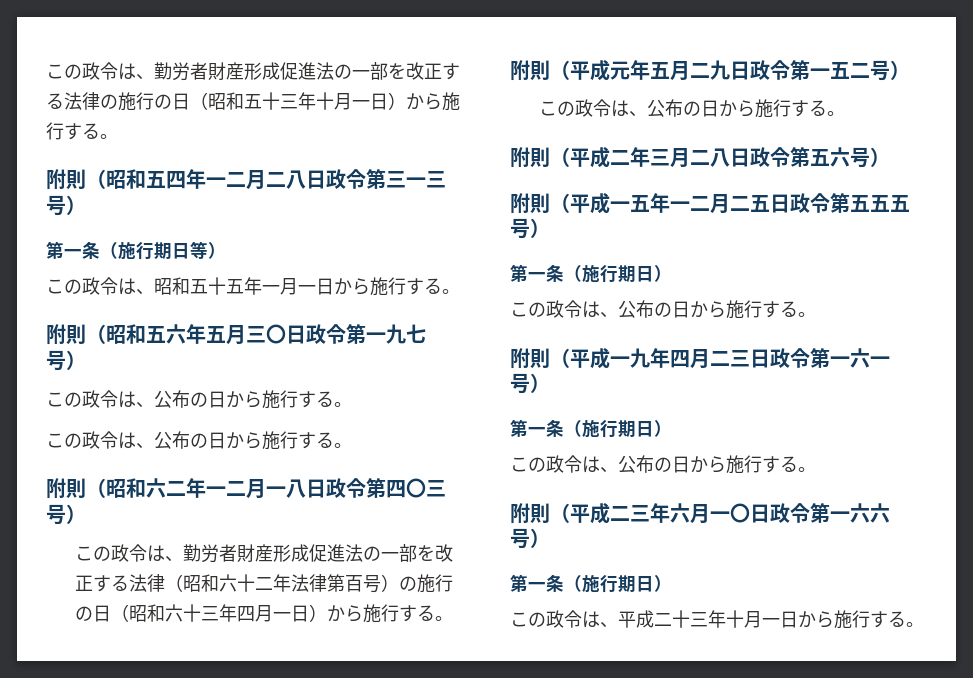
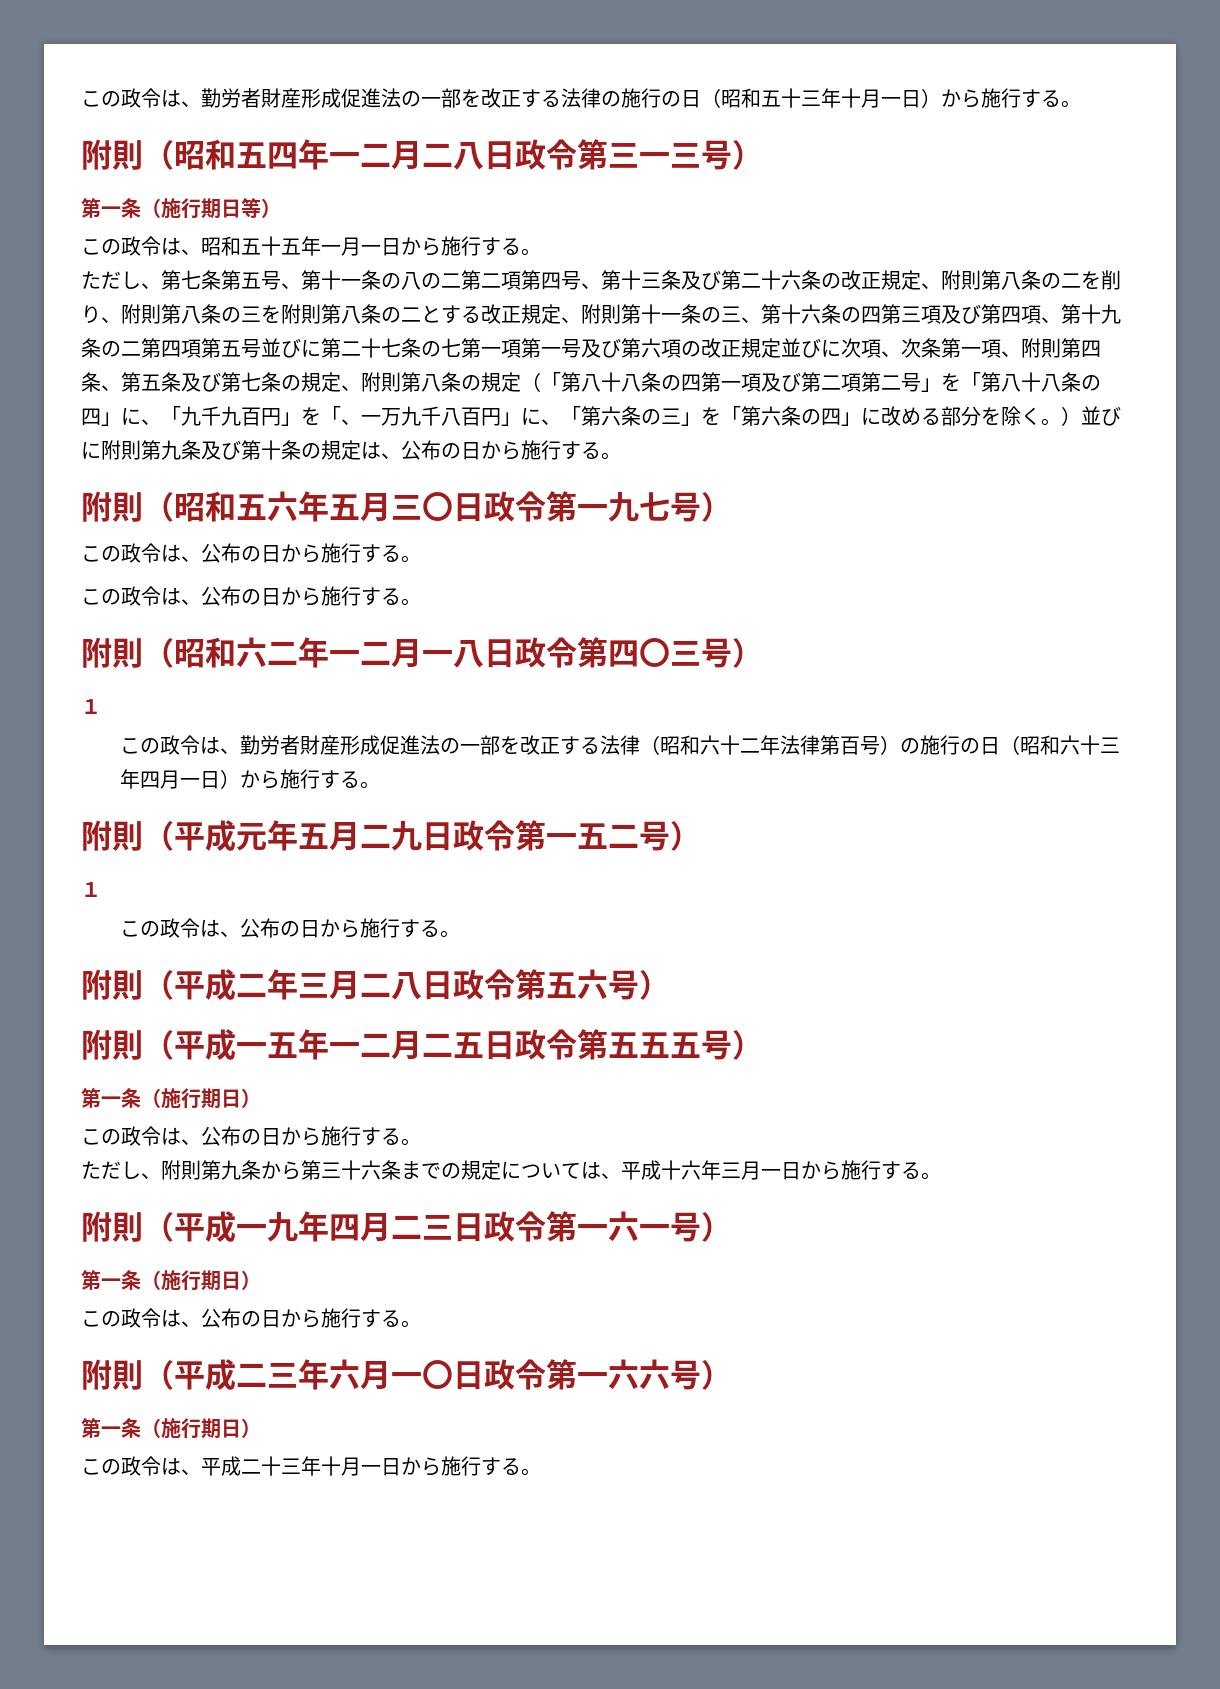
+ ただし、第七条第五号、第十一条の八の二第二項第四号、第十三条及び第二十六条の改正規定、附則第八条の二を削り、附則第八条の三を附則第八条の二とする改正規定、附則第十一条の三、第十六条の四第三項及び第四項、第十九条の二第四項第五号並びに第二十七条の七第一項第一号及び第六項の改正規定並びに次項、次条第一項、附則第四条、第五条及び第七条の規定、附則第八条の規定（「第八十八条の四第一項及び第二項第二号」を「第八十八条の四」に、「九千九百円」を「、一万九千八百円」に、「第六条の三」を「第六条の四」に改める部分を除く。）並びに附則第九条及び第十条の規定は、公布の日から施行する。
  附則（昭和六二年一二月一八日政令第四〇三号）
+ １
  附則（平成元年五月二九日政令第一五二号）
+ １
+ ただし、附則第九条から第三十六条までの規定については、平成十六年三月一日から施行する。

